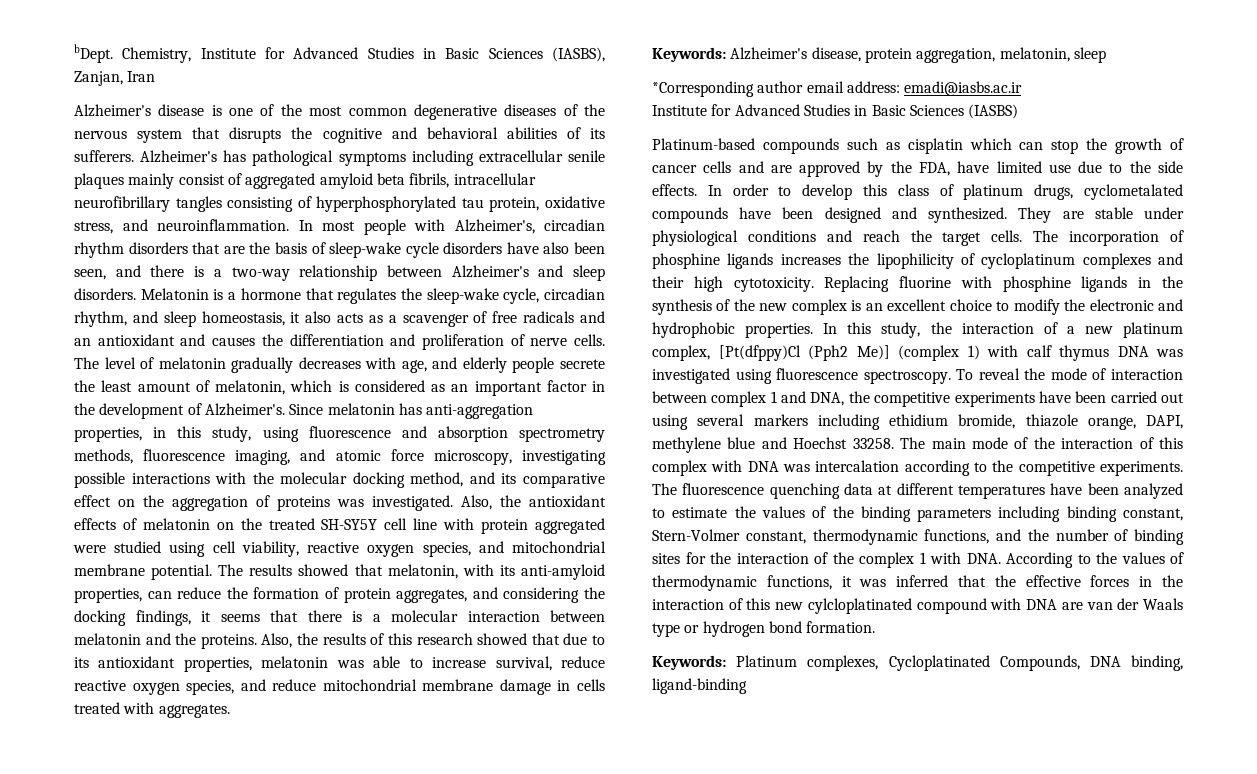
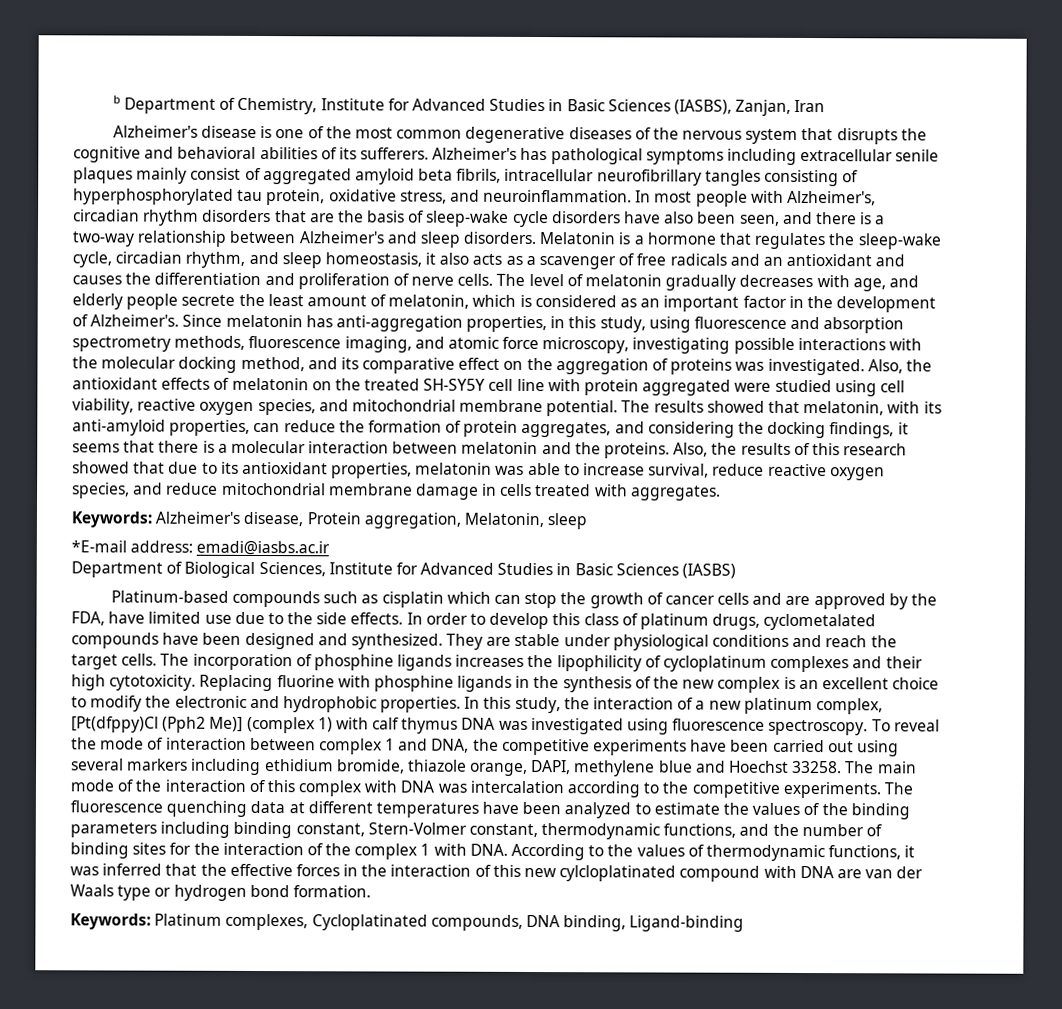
- bDept. Chemistry, Institute for Advanced Studies in Basic Sciences (IASBS), Zanjan, Iran
+ b Department of Chemistry, Institute for Advanced Studies in Basic Sciences (IASBS), Zanjan, Iran
- Keywords: Alzheimer's disease, protein aggregation, melatonin, sleep
- *Corresponding author email address: emadi@iasbs.ac.ir
- Institute for Advanced Studies in Basic Sciences (IASBS)
+ Keywords: Alzheimer's disease, Protein aggregation, Melatonin, sleep
+ *E-mail address: emadi@iasbs.ac.ir
+ Department of Biological Sciences, Institute for Advanced Studies in Basic Sciences (IASBS)
- Keywords: Platinum complexes, Cycloplatinated Compounds, DNA binding, ligand-binding
+ Keywords: Platinum complexes, Cycloplatinated compounds, DNA binding, Ligand-binding

